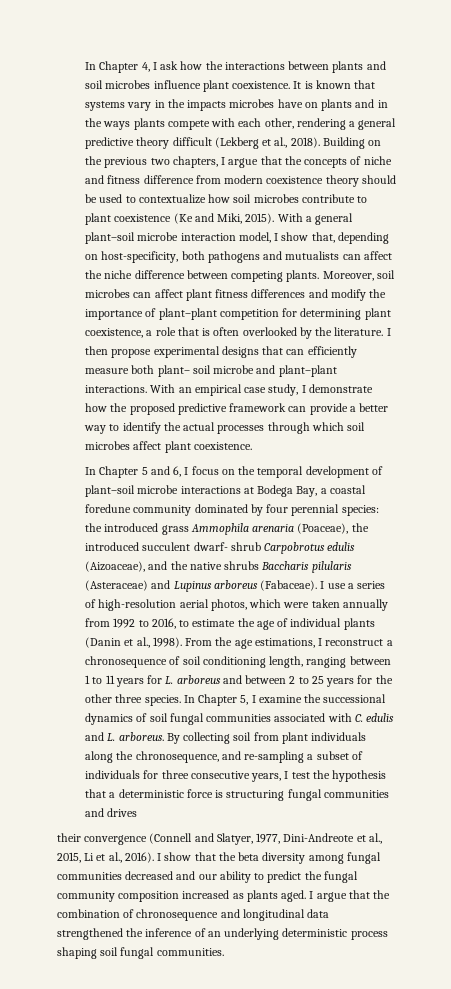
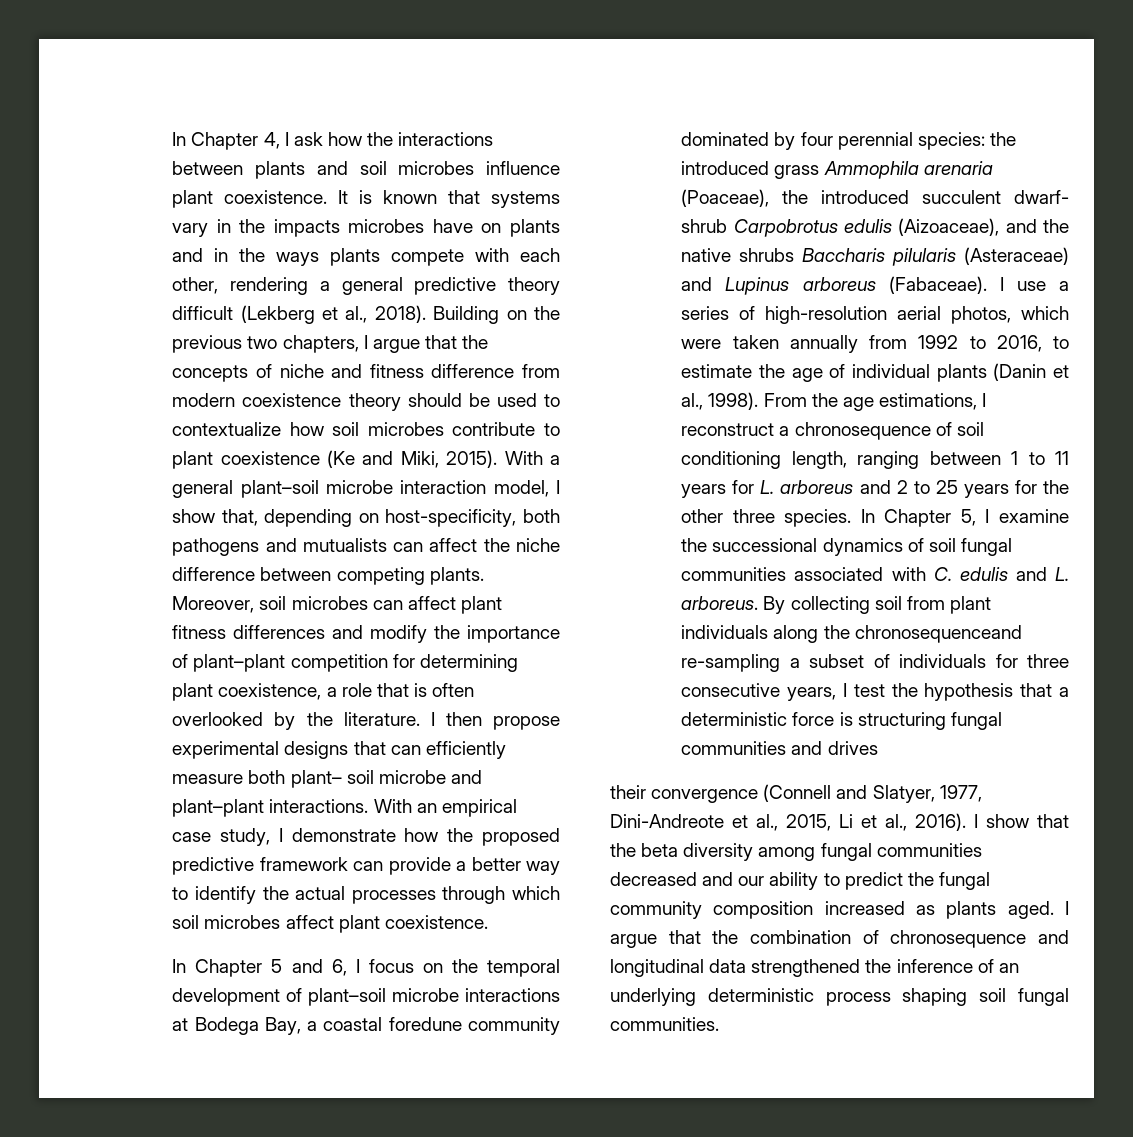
- From the age estimations, I reconstruct a chronosequence of soil conditioning length, ranging between 1 to 11 years for L. arboreus and between 2 to 25 years for the other three species.
+ From the age estimations, I reconstruct a chronosequence of soil conditioning length, ranging between 1 to 11 years for L. arboreus and 2 to 25 years for the other three species.
- By collecting soil from plant individuals along the chronosequence, and re-sampling a subset of individuals for three consecutive years, I test the hypothesis that a deterministic force is structuring fungal communities and drives
+ By collecting soil from plant individuals along the chronosequenceand re-sampling a subset of individuals for three consecutive years, I test the hypothesis that a deterministic force is structuring fungal communities and drives

